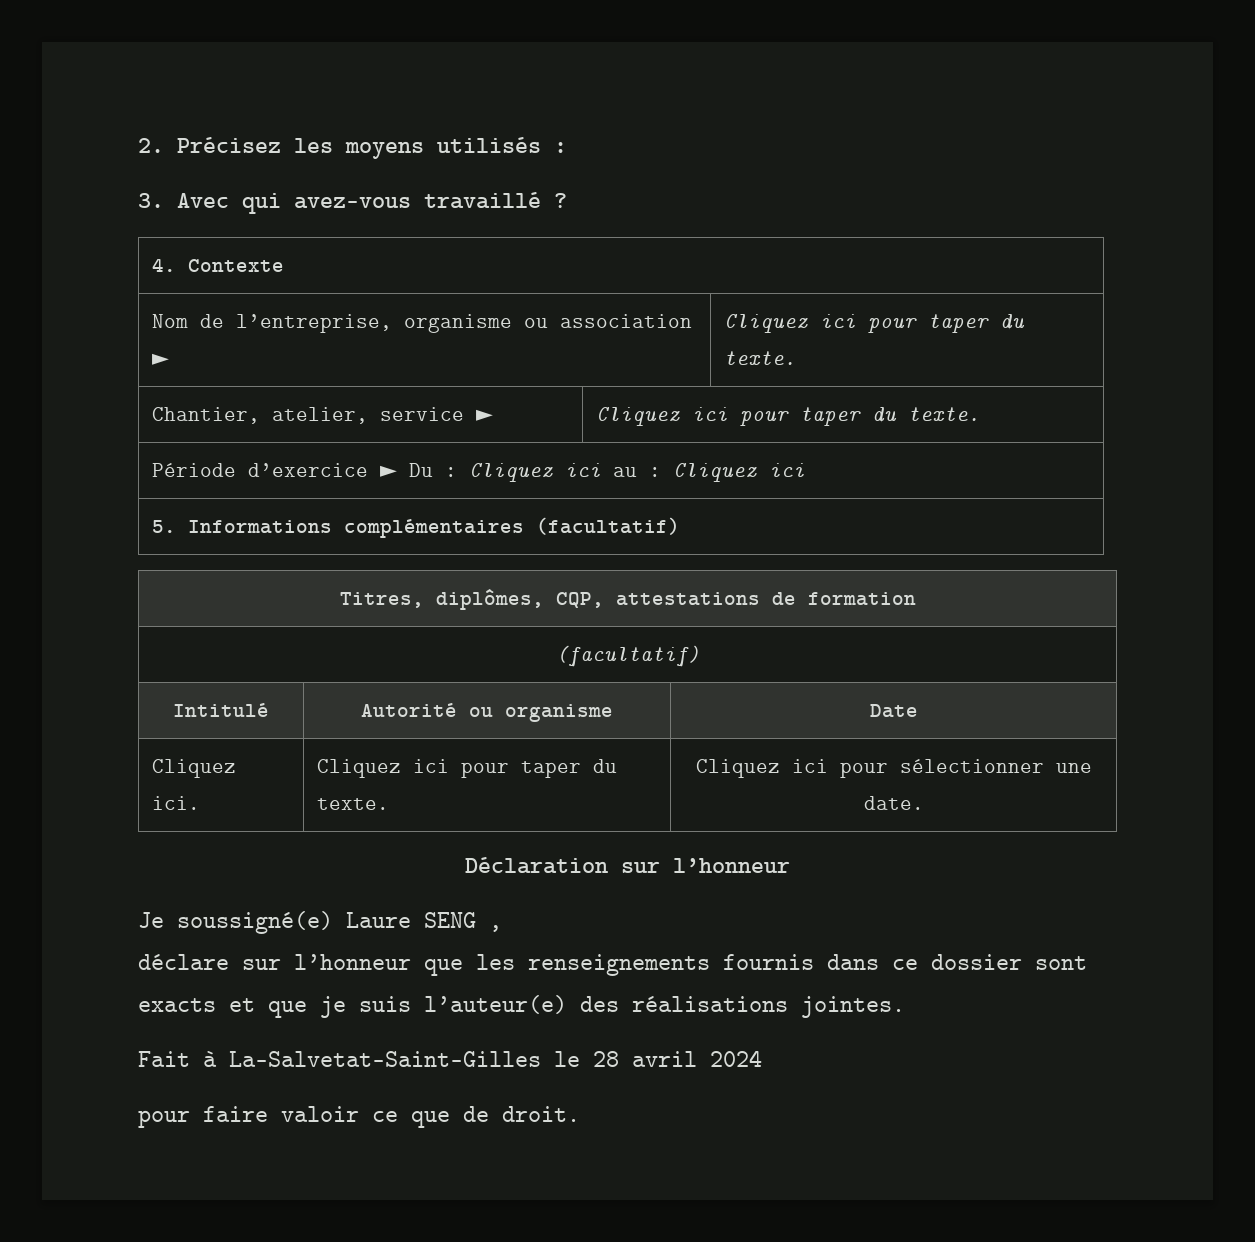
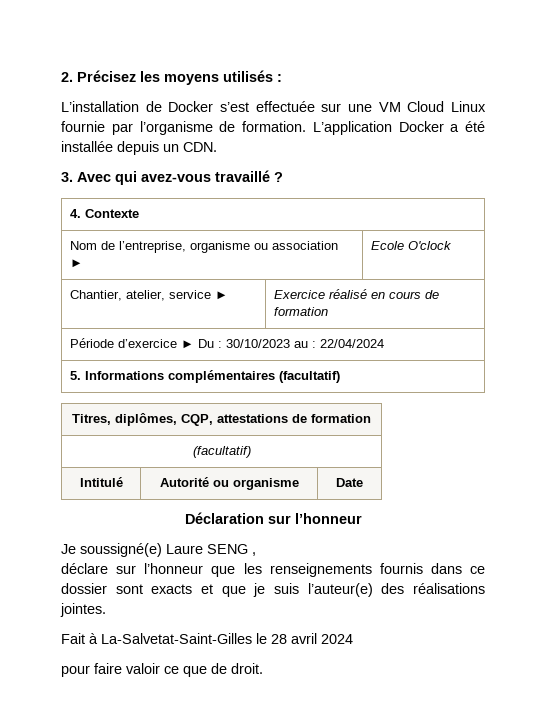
+ L’installation de Docker s’est effectuée sur une VM Cloud Linux fournie par l’organisme de formation. L’application Docker a été installée depuis un CDN.
- Nom de l’entreprise, organisme ou association ► | Cliquez ici pour taper du texte.
- Chantier, atelier, service ► | Cliquez ici pour taper du texte.
+ Nom de l’entreprise, organisme ou association ► | Ecole O'clock
+ Chantier, atelier, service ► | Exercice réalisé en cours de formation
- Période d’exercice ► Du : Cliquez ici au : Cliquez ici
+ Période d’exercice ► Du : 30/10/2023 au : 22/04/2024
- Cliquez ici. | Cliquez ici pour taper du texte. | Cliquez ici pour sélectionner une date.

